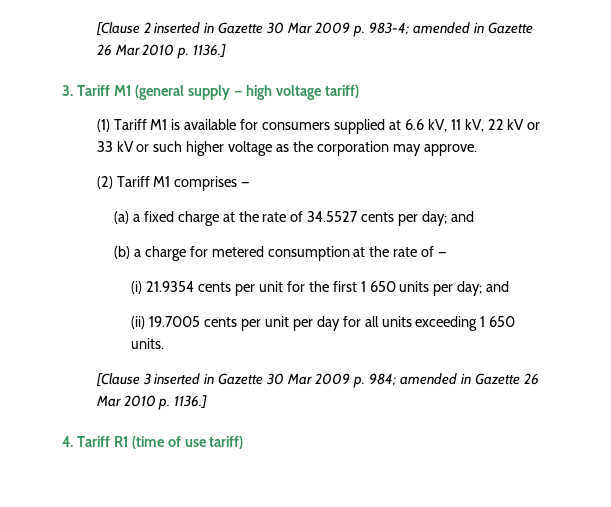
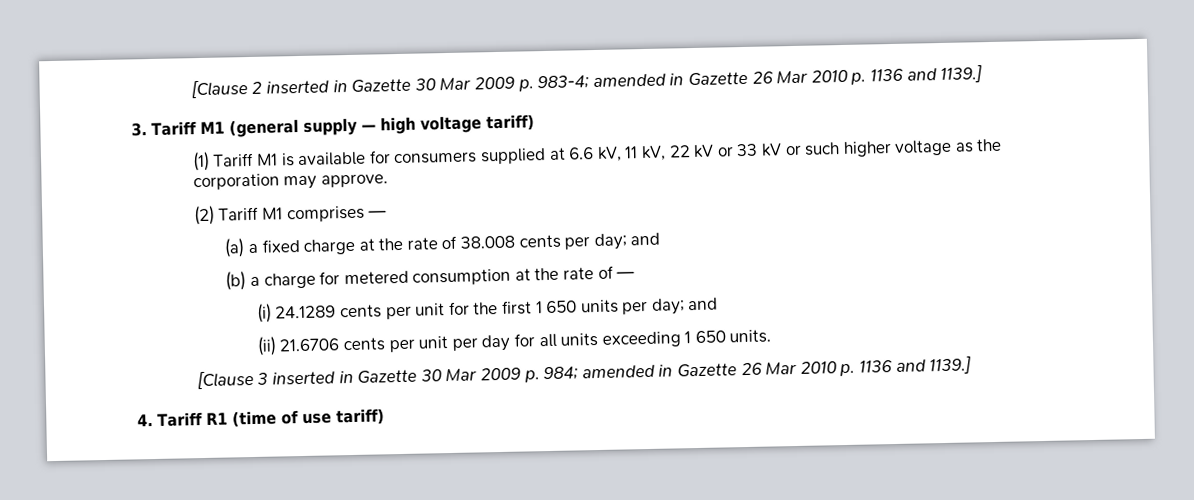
- [Clause 2 inserted in Gazette 30 Mar 2009 p. 983-4; amended in Gazette 26 Mar 2010 p. 1136.]
+ [Clause 2 inserted in Gazette 30 Mar 2009 p. 983-4; amended in Gazette 26 Mar 2010 p. 1136 and 1139.]
- (a) a fixed charge at the rate of 34.5527 cents per day; and
+ (a) a fixed charge at the rate of 38.008 cents per day; and
- (i) 21.9354 cents per unit for the first 1 650 units per day; and
+ (i) 24.1289 cents per unit for the first 1 650 units per day; and
- (ii) 19.7005 cents per unit per day for all units exceeding 1 650 units.
+ (ii) 21.6706 cents per unit per day for all units exceeding 1 650 units.
- [Clause 3 inserted in Gazette 30 Mar 2009 p. 984; amended in Gazette 26 Mar 2010 p. 1136.]
+ [Clause 3 inserted in Gazette 30 Mar 2009 p. 984; amended in Gazette 26 Mar 2010 p. 1136 and 1139.]

